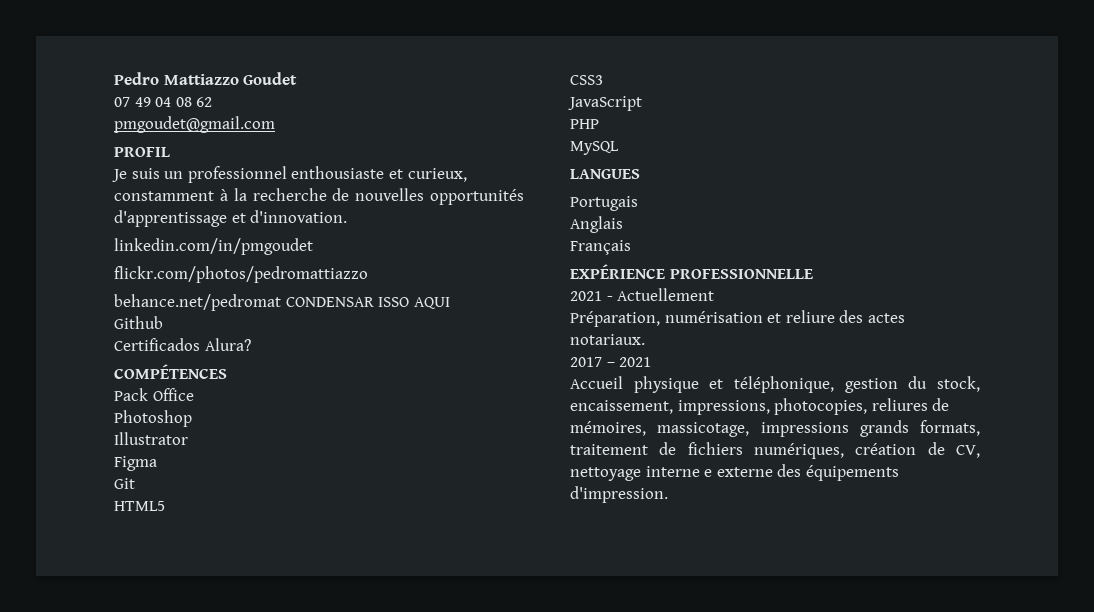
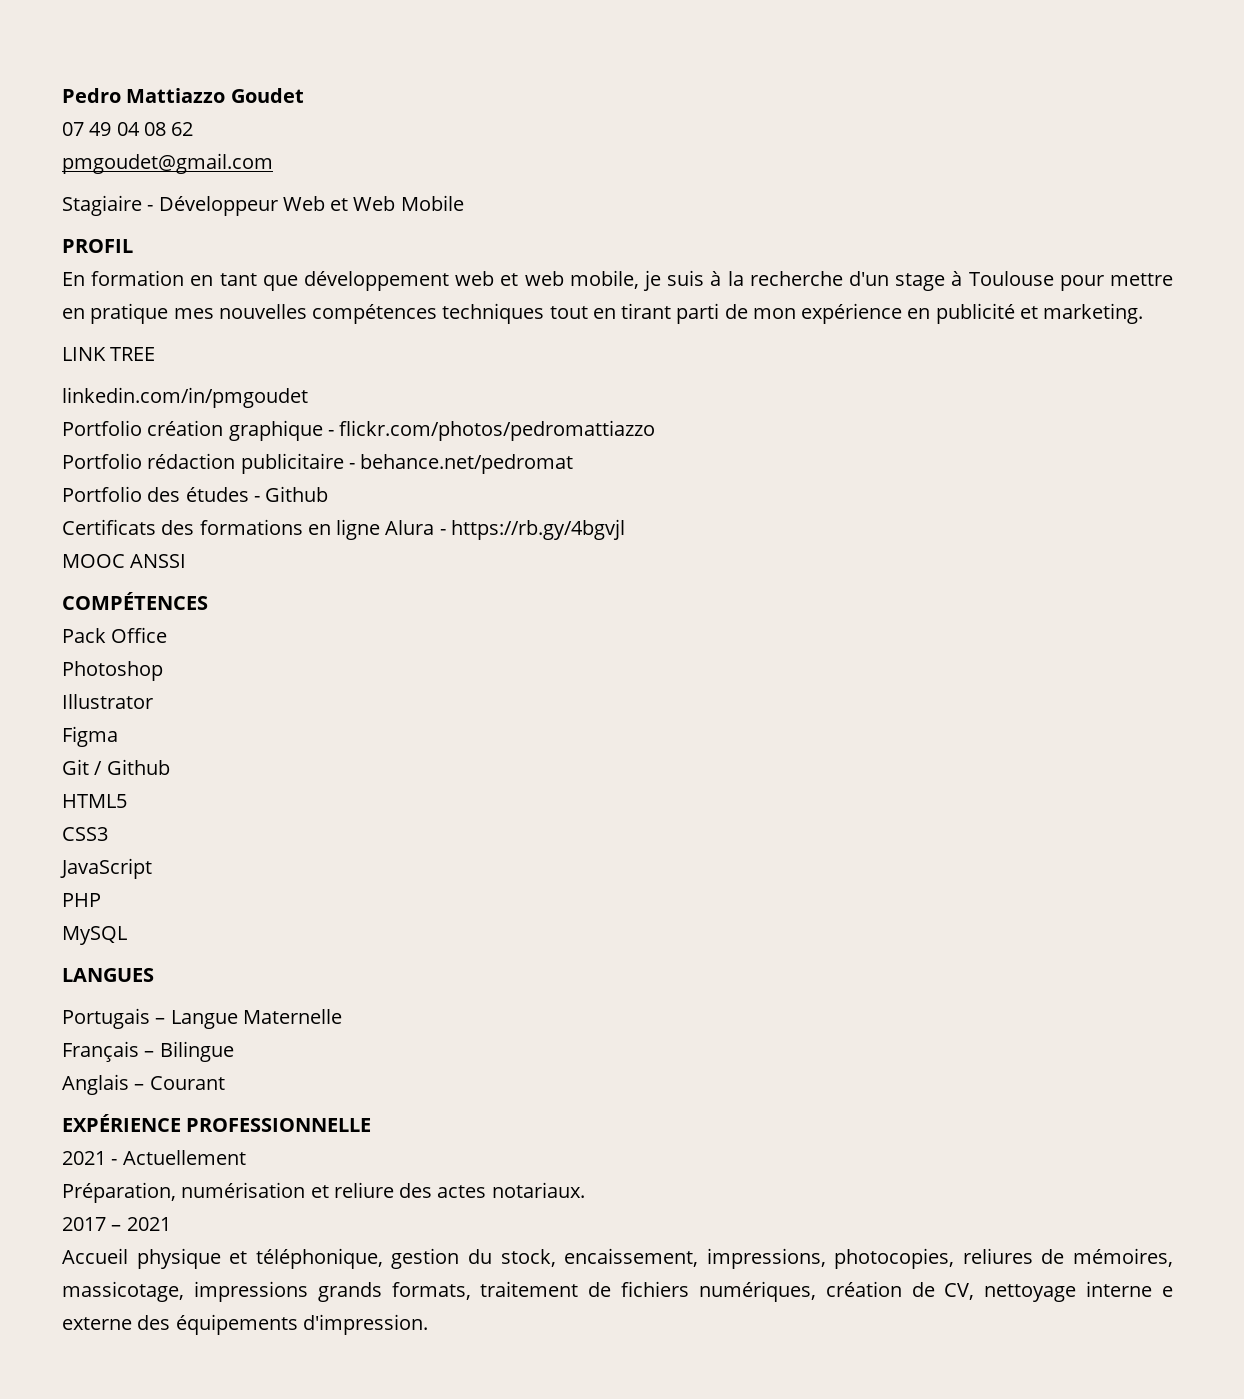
+ Stagiaire - Développeur Web et Web Mobile
  PROFIL
- Je suis un professionnel enthousiaste et curieux, constamment à la recherche de nouvelles opportunités d'apprentissage et d'innovation.
+ En formation en tant que développement web et web mobile, je suis à la recherche d'un stage à Toulouse pour mettre en pratique mes nouvelles compétences techniques tout en tirant parti de mon expérience en publicité et marketing.
+ LINK TREE
  linkedin.com/in/pmgoudet
- flickr.com/photos/pedromattiazzo
- behance.net/pedromat CONDENSAR ISSO AQUI
- Github
- Certificados Alura?
+ Portfolio création graphique - flickr.com/photos/pedromattiazzo
+ Portfolio rédaction publicitaire - behance.net/pedromat
+ Portfolio des études - Github
+ Certificats des formations en ligne Alura - https://rb.gy/4bgvjl
+ MOOC ANSSI
- Git
+ Git / Github
- Portugais
+ Portugais – Langue Maternelle
+ Français – Bilingue
- Anglais
- Français
+ Anglais – Courant

